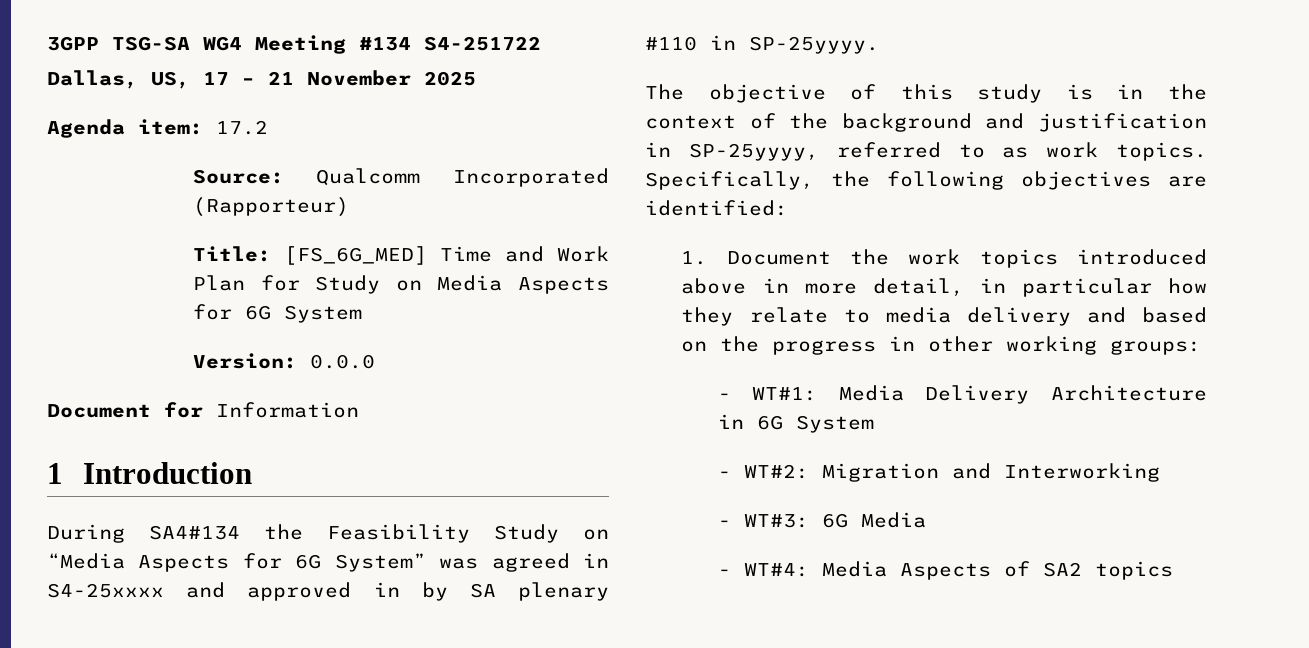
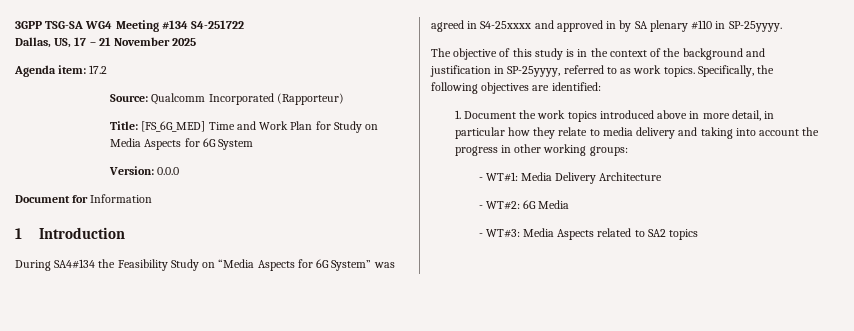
- 1. Document the work topics introduced above in more detail, in particular how they relate to media delivery and based on the progress in other working groups:
+ 1. Document the work topics introduced above in more detail, in particular how they relate to media delivery and taking into account the progress in other working groups:
- - WT#1: Media Delivery Architecture in 6G System
+ - WT#1: Media Delivery Architecture
- - WT#2: Migration and Interworking
- - WT#3: 6G Media
+ - WT#2: 6G Media
- - WT#4: Media Aspects of SA2 topics
+ - WT#3: Media Aspects related to SA2 topics

